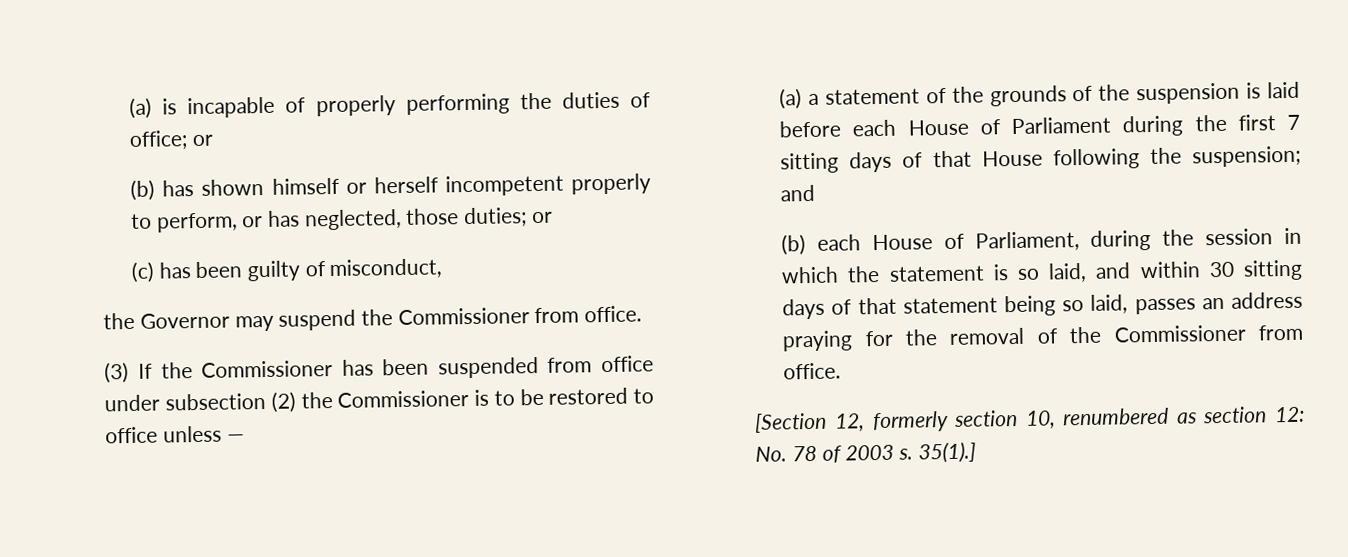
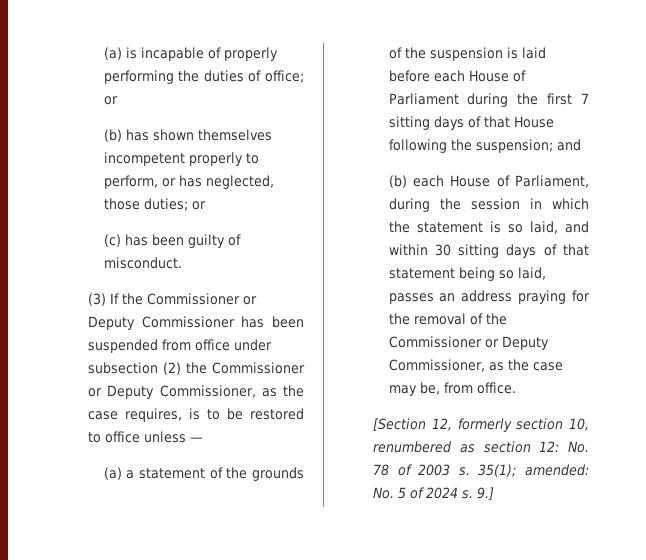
- (b) has shown himself or herself incompetent properly to perform, or has neglected, those duties; or
+ (b) has shown themselves incompetent properly to perform, or has neglected, those duties; or
- (c) has been guilty of misconduct,
- the Governor may suspend the Commissioner from office.
+ (c) has been guilty of misconduct.
- (3) If the Commissioner has been suspended from office under subsection (2) the Commissioner is to be restored to office unless —
+ (3) If the Commissioner or Deputy Commissioner has been suspended from office under subsection (2) the Commissioner or Deputy Commissioner, as the case requires, is to be restored to office unless —
- (b) each House of Parliament, during the session in which the statement is so laid, and within 30 sitting days of that statement being so laid, passes an address praying for the removal of the Commissioner from office.
+ (b) each House of Parliament, during the session in which the statement is so laid, and within 30 sitting days of that statement being so laid, passes an address praying for the removal of the Commissioner or Deputy Commissioner, as the case may be, from office.
- 35(1).]
+ 35(1); amended: No. 5 of 2024 s. 9.]

